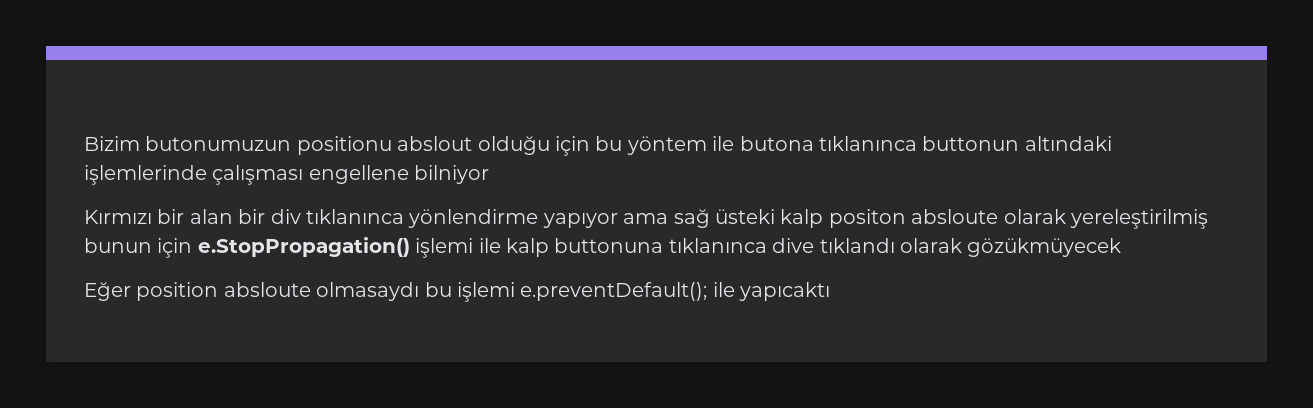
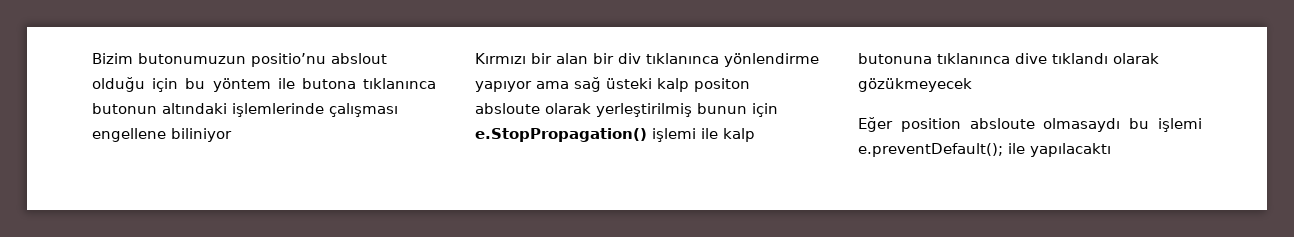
- Bizim butonumuzun positionu abslout olduğu için bu yöntem ile butona tıklanınca buttonun altındaki işlemlerinde çalışması engellene bilniyor
+ Bizim butonumuzun positio’nu abslout olduğu için bu yöntem ile butona tıklanınca butonun altındaki işlemlerinde çalışması engellene biliniyor
- Kırmızı bir alan bir div tıklanınca yönlendirme yapıyor ama sağ üsteki kalp positon absloute olarak yereleştirilmiş bunun için e.StopPropagation() işlemi ile kalp buttonuna tıklanınca dive tıklandı olarak gözükmüyecek
+ Kırmızı bir alan bir div tıklanınca yönlendirme yapıyor ama sağ üsteki kalp positon absloute olarak yerleştirilmiş bunun için e.StopPropagation() işlemi ile kalp butonuna tıklanınca dive tıklandı olarak gözükmeyecek
- Eğer position absloute olmasaydı bu işlemi e.preventDefault(); ile yapıcaktı
+ Eğer position absloute olmasaydı bu işlemi e.preventDefault(); ile yapılacaktı

